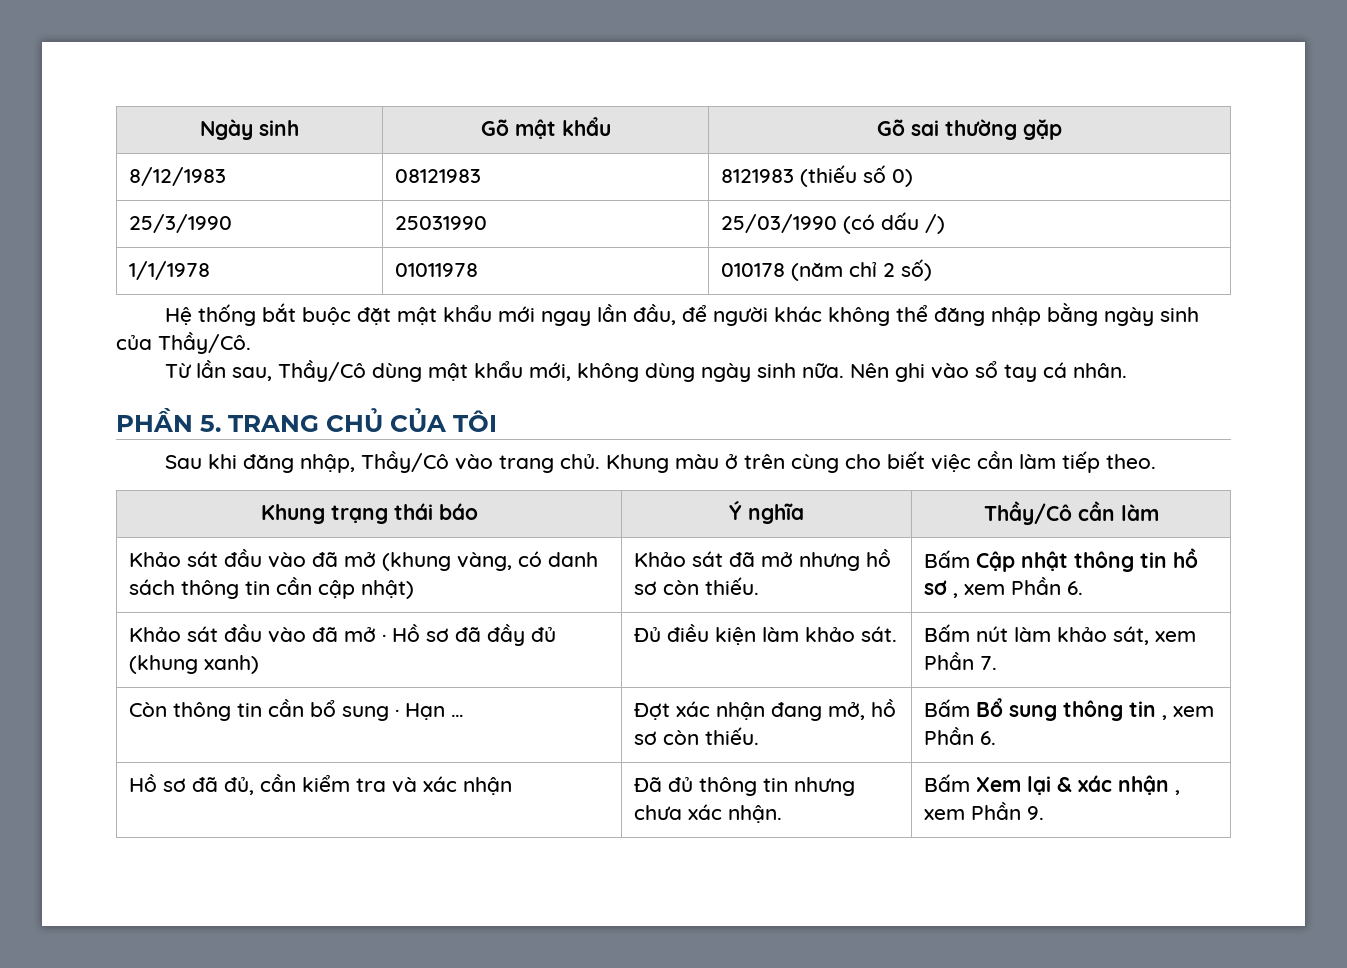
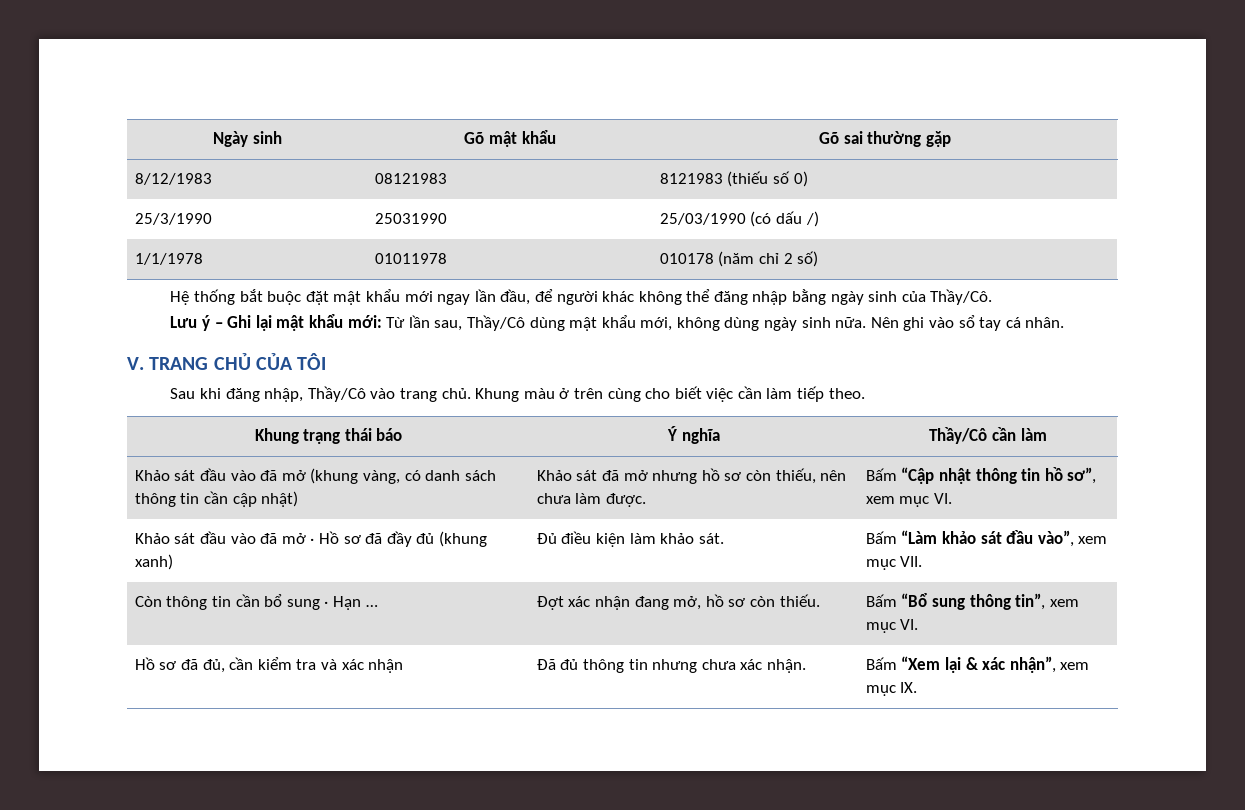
- Từ lần sau, Thầy/Cô dùng mật khẩu mới, không dùng ngày sinh nữa.
+ Lưu ý – Ghi lại mật khẩu mới: Từ lần sau, Thầy/Cô dùng mật khẩu mới, không dùng ngày sinh nữa.
- PHẦN 5. TRANG CHỦ CỦA TÔI
+ V. TRANG CHỦ CỦA TÔI
- Khảo sát đầu vào đã mở (khung vàng, có danh sách thông tin cần cập nhật) | Khảo sát đã mở nhưng hồ sơ còn thiếu. | Bấm Cập nhật thông tin hồ sơ , xem Phần 6.
+ Khảo sát đầu vào đã mở (khung vàng, có danh sách thông tin cần cập nhật) | Khảo sát đã mở nhưng hồ sơ còn thiếu, nên chưa làm được. | Bấm “Cập nhật thông tin hồ sơ”, xem mục VI.
- Khảo sát đầu vào đã mở · Hồ sơ đã đầy đủ (khung xanh) | Đủ điều kiện làm khảo sát. | Bấm nút làm khảo sát, xem Phần 7.
+ Khảo sát đầu vào đã mở · Hồ sơ đã đầy đủ (khung xanh) | Đủ điều kiện làm khảo sát. | Bấm “Làm khảo sát đầu vào”, xem mục VII.
- Còn thông tin cần bổ sung · Hạn … | Đợt xác nhận đang mở, hồ sơ còn thiếu. | Bấm Bổ sung thông tin , xem Phần 6.
+ Còn thông tin cần bổ sung · Hạn … | Đợt xác nhận đang mở, hồ sơ còn thiếu. | Bấm “Bổ sung thông tin”, xem mục VI.
- Hồ sơ đã đủ, cần kiểm tra và xác nhận | Đã đủ thông tin nhưng chưa xác nhận. | Bấm Xem lại & xác nhận , xem Phần 9.
+ Hồ sơ đã đủ, cần kiểm tra và xác nhận | Đã đủ thông tin nhưng chưa xác nhận. | Bấm “Xem lại & xác nhận”, xem mục IX.

